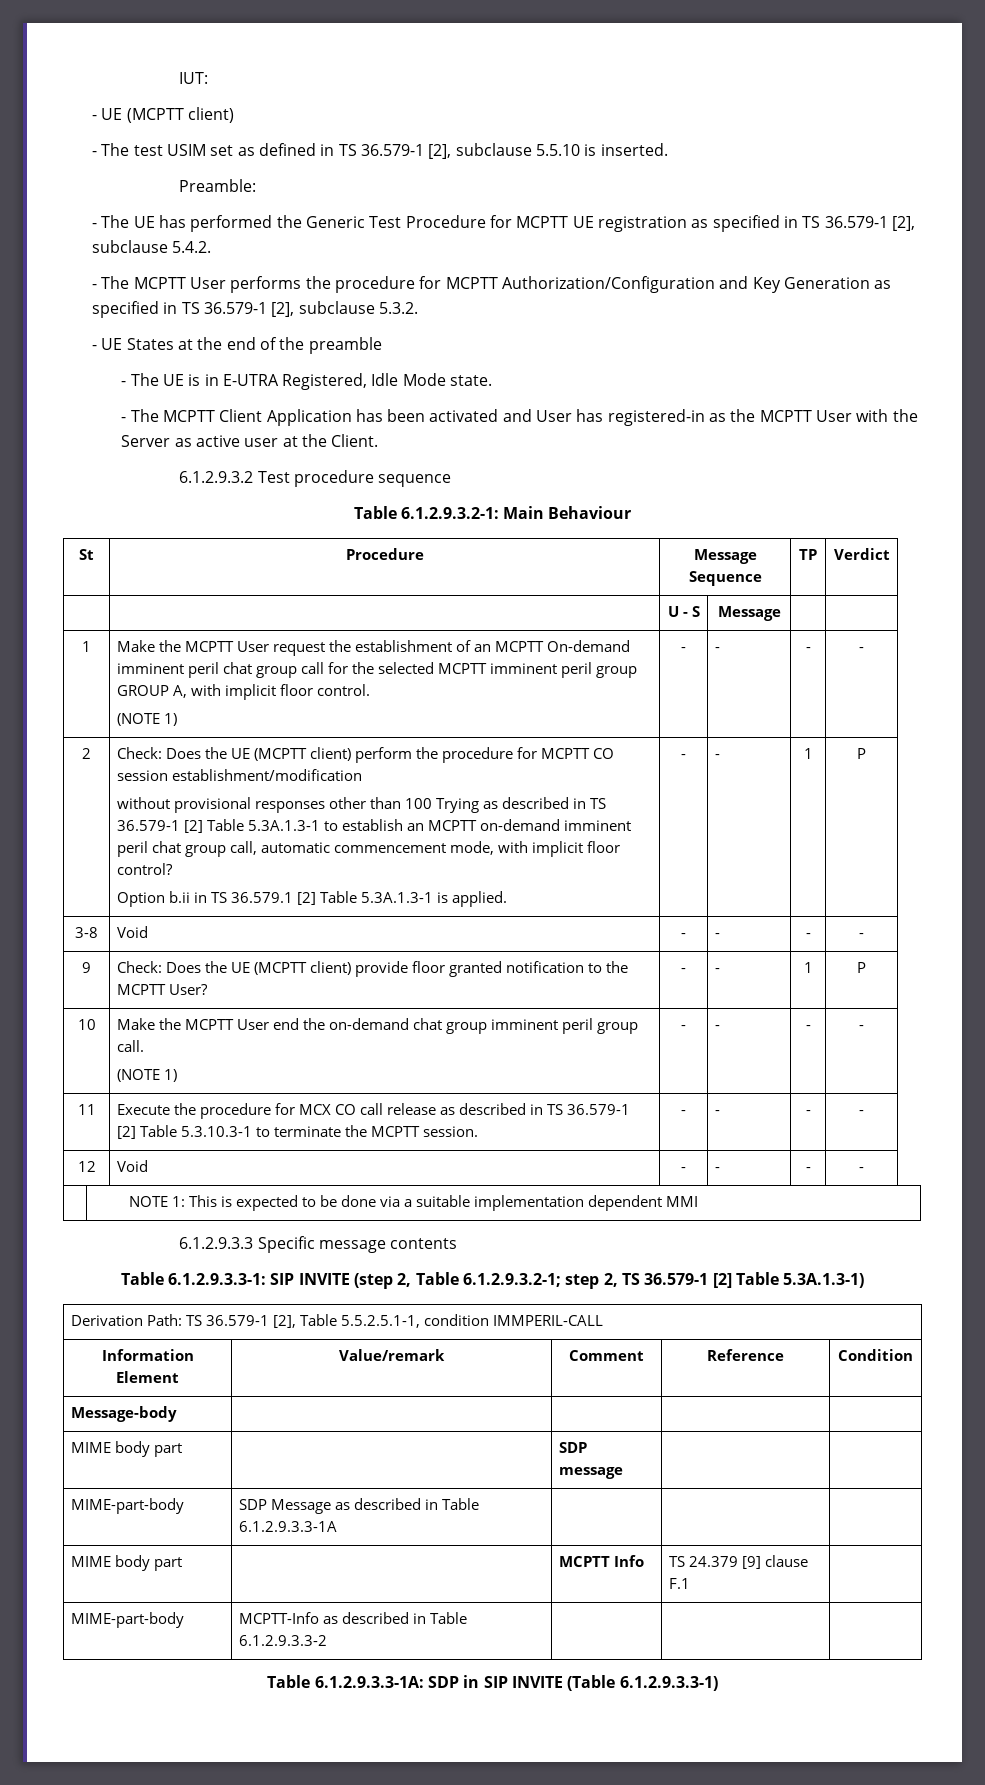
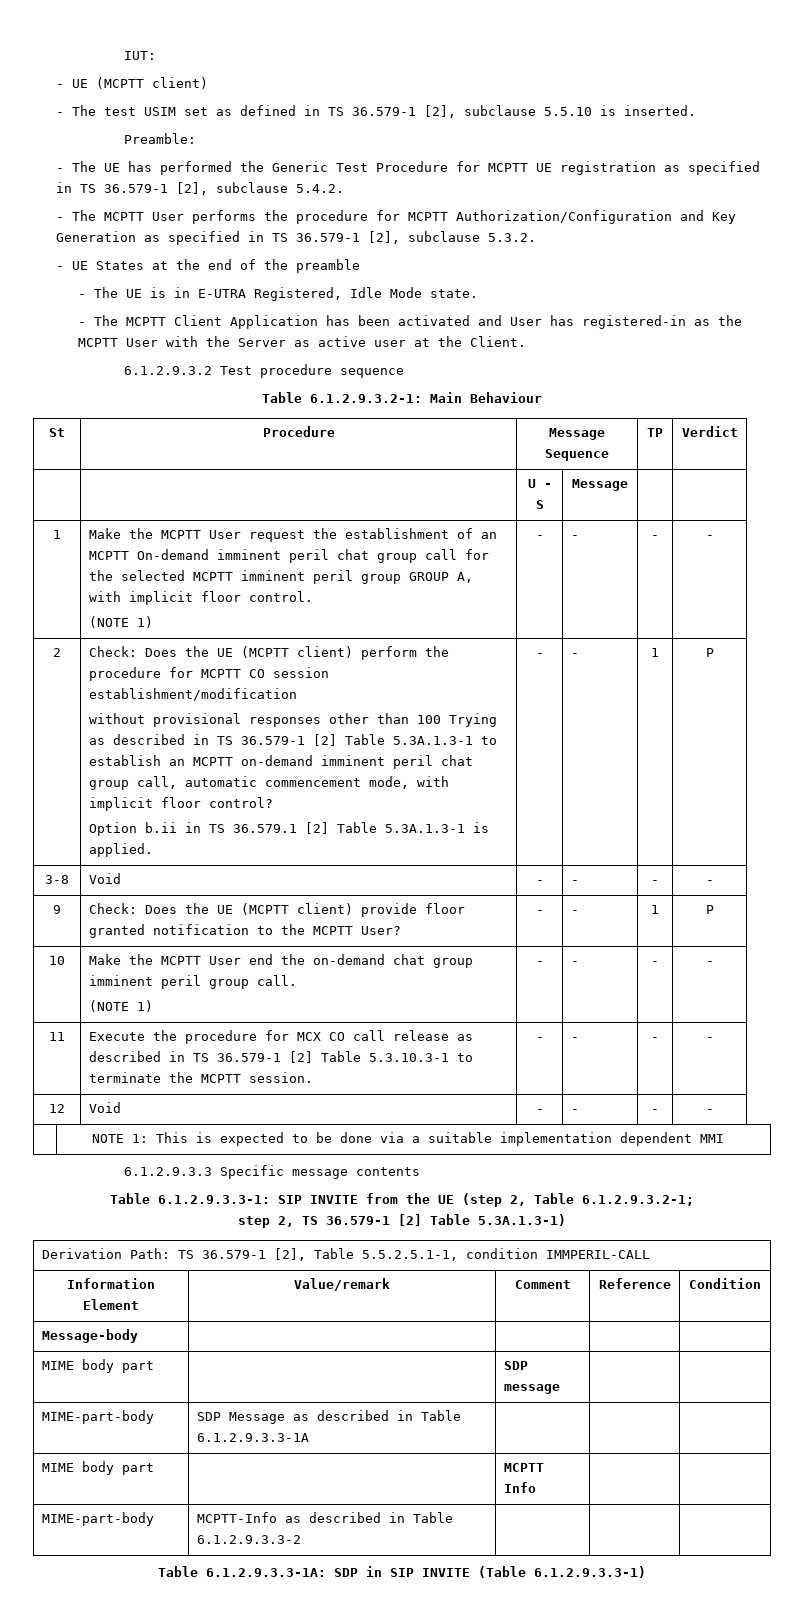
- Table 6.1.2.9.3.3-1: SIP INVITE (step 2, Table 6.1.2.9.3.2-1; step 2, TS 36.579-1 [2] Table 5.3A.1.3-1)
+ Table 6.1.2.9.3.3-1: SIP INVITE from the UE (step 2, Table 6.1.2.9.3.2-1;
+ step 2, TS 36.579-1 [2] Table 5.3A.1.3-1)
- MIME body part | | MCPTT Info | TS 24.379 [9] clause F.1 |
+ MIME body part | | MCPTT Info | |

